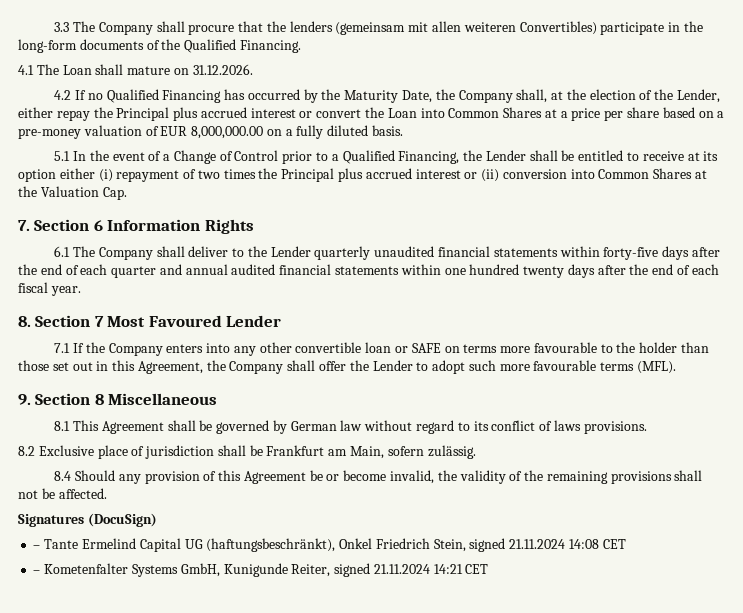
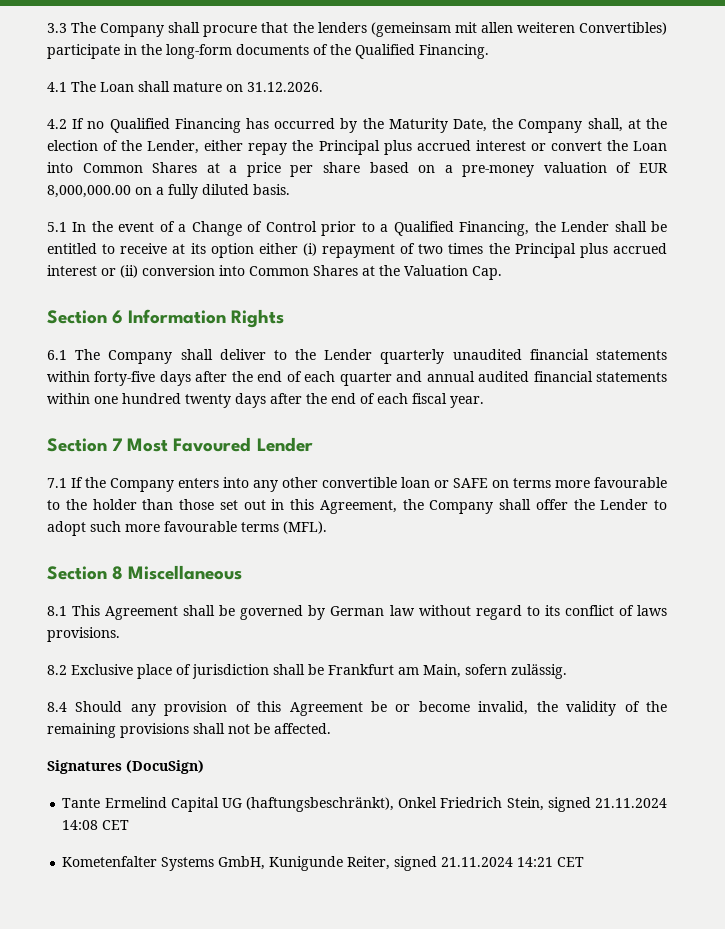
- 7. Section 6 Information Rights
+ Section 6 Information Rights
- 8. Section 7 Most Favoured Lender
+ Section 7 Most Favoured Lender
- 9. Section 8 Miscellaneous
+ Section 8 Miscellaneous
- – Tante Ermelind Capital UG (haftungsbeschränkt), Onkel Friedrich Stein, signed 21.11.2024 14:08 CET
+ Tante Ermelind Capital UG (haftungsbeschränkt), Onkel Friedrich Stein, signed 21.11.2024 14:08 CET
- – Kometenfalter Systems GmbH, Kunigunde Reiter, signed 21.11.2024 14:21 CET
+ Kometenfalter Systems GmbH, Kunigunde Reiter, signed 21.11.2024 14:21 CET

